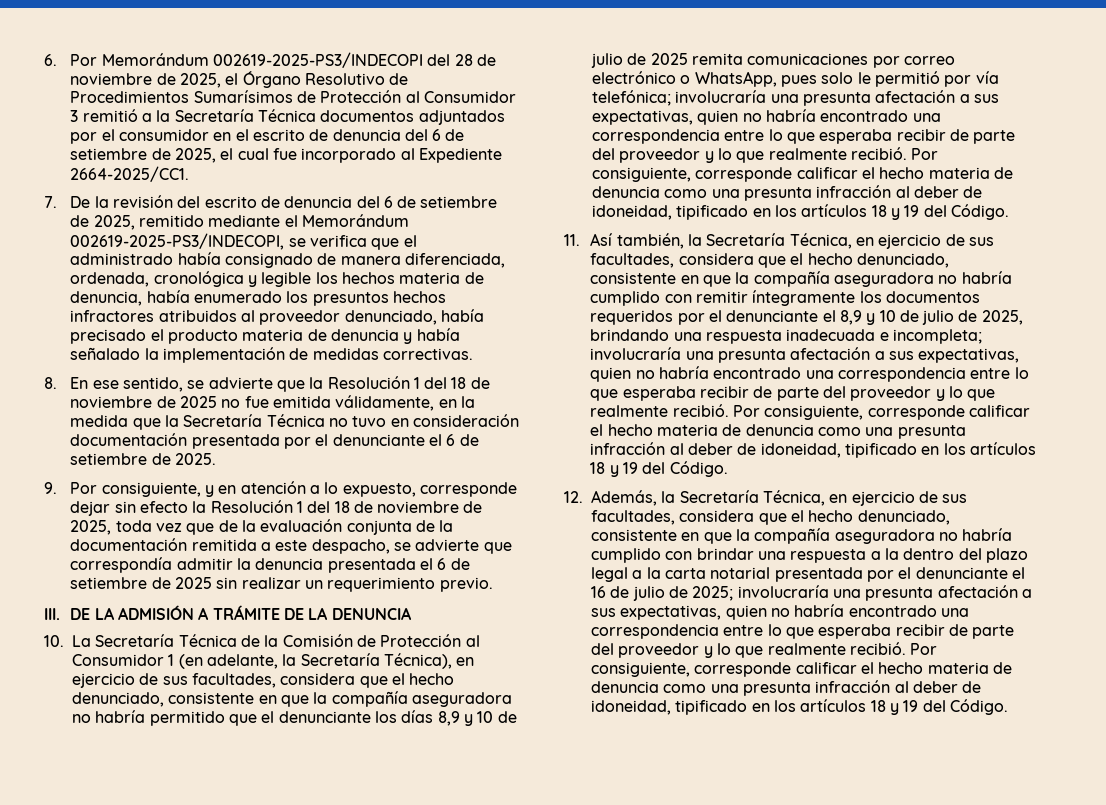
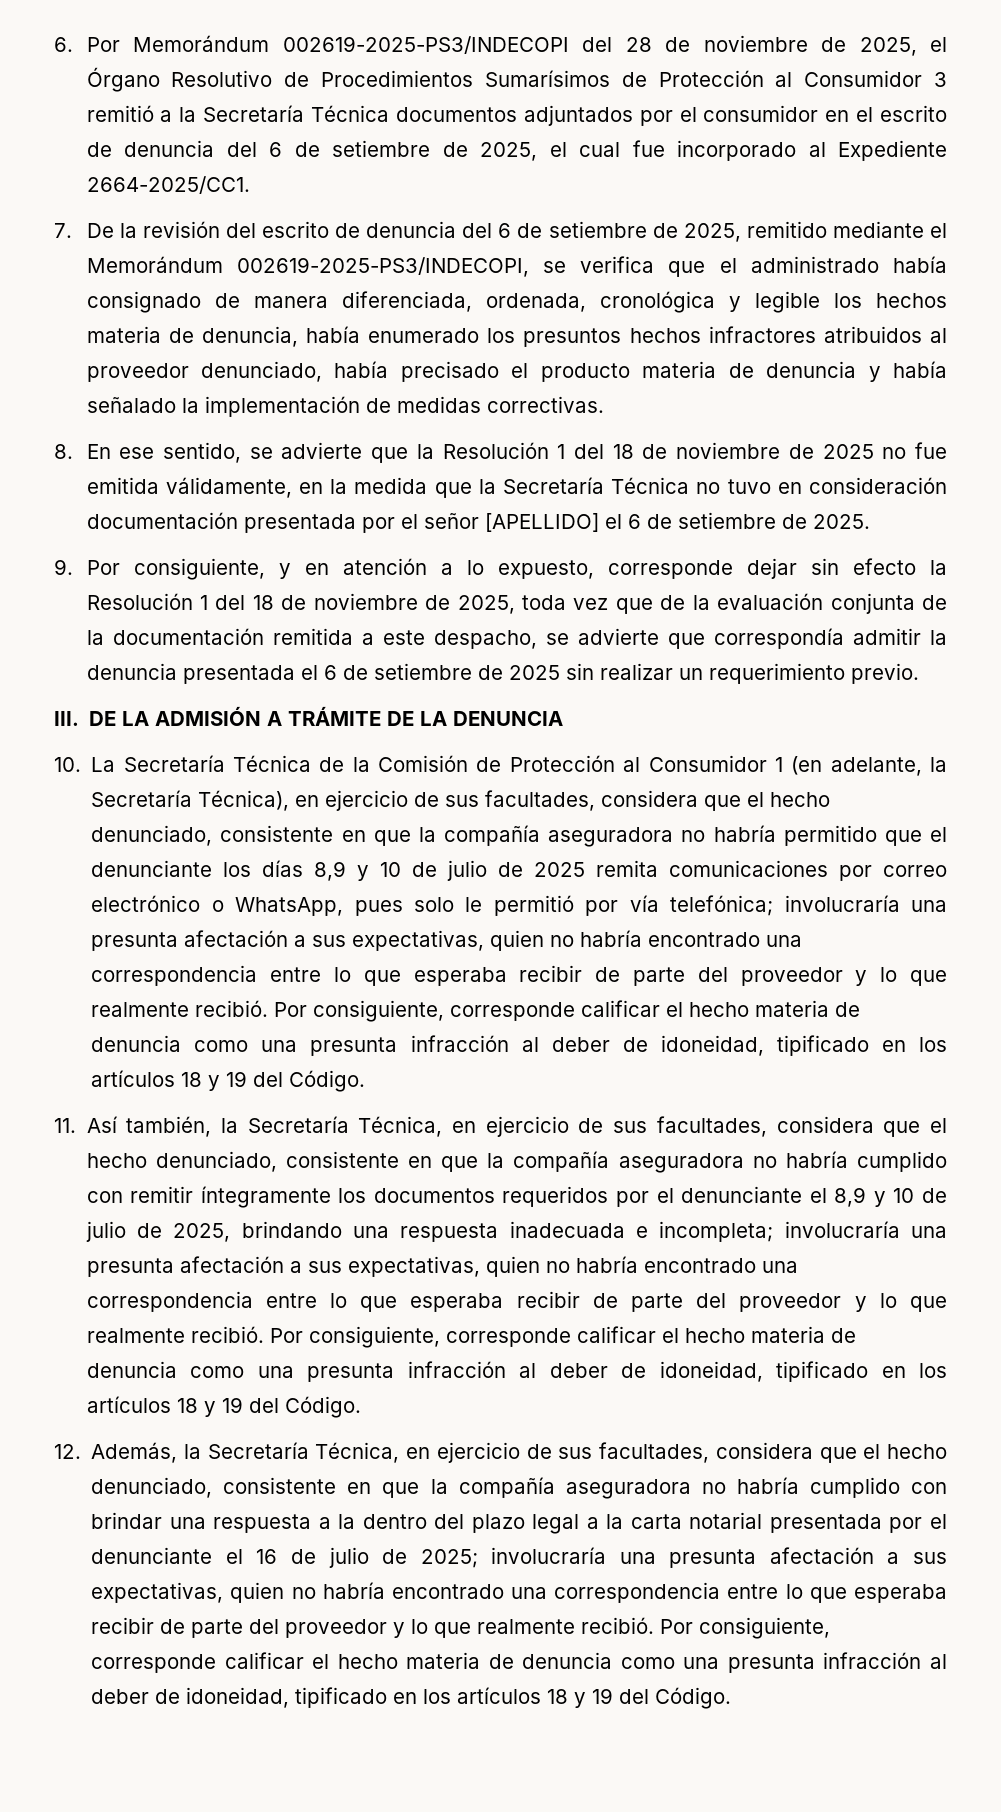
- 8. En ese sentido, se advierte que la Resolución 1 del 18 de noviembre de 2025 no fue emitida válidamente, en la medida que la Secretaría Técnica no tuvo en consideración documentación presentada por el denunciante el 6 de setiembre de 2025.
+ 8. En ese sentido, se advierte que la Resolución 1 del 18 de noviembre de 2025 no fue emitida válidamente, en la medida que la Secretaría Técnica no tuvo en consideración documentación presentada por el señor [APELLIDO] el 6 de setiembre de 2025.

